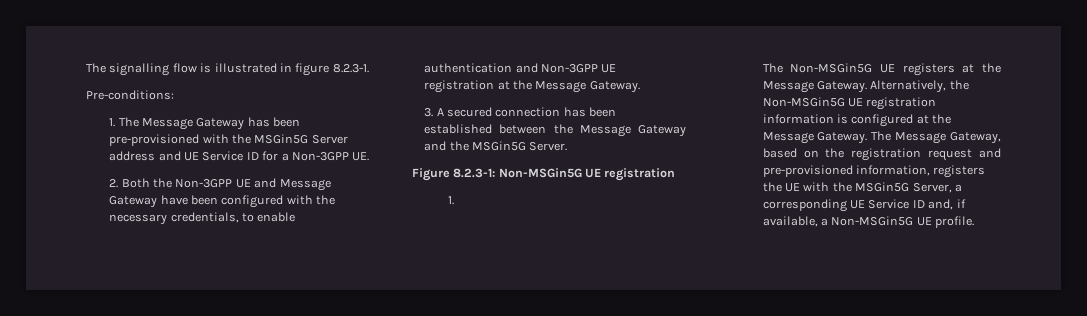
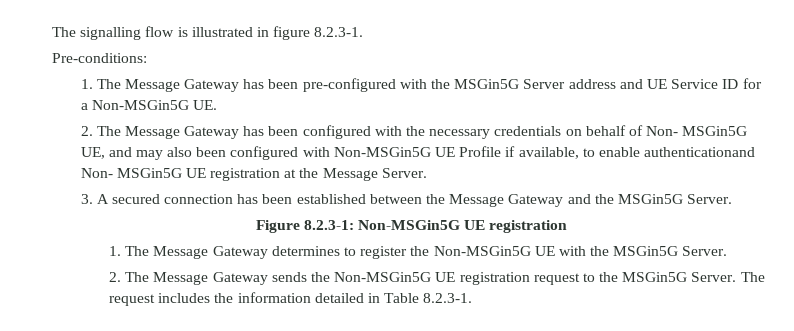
- 1. The Message Gateway has been pre-provisioned with the MSGin5G Server address and UE Service ID for a Non-3GPP UE.
+ 1. The Message Gateway has been pre-configured with the MSGin5G Server address and UE Service ID for a Non-MSGin5G UE.
- 2. Both the Non-3GPP UE and Message Gateway have been configured with the necessary credentials, to enable authentication and Non-3GPP UE registration at the Message Gateway.
+ 2. The Message Gateway has been configured with the necessary credentials on behalf of Non- MSGin5G UE, and may also been configured with Non-MSGin5G UE Profile if available, to enable authenticationand Non- MSGin5G UE registration at the Message Server.
  Figure 8.2.3-1: Non-MSGin5G UE registration
- 1.
- The Non-MSGin5G UE registers at the Message Gateway. Alternatively, the Non-MSGin5G UE registration information is configured at the Message Gateway. The Message Gateway, based on the registration request and pre-provisioned information, registers the UE with the MSGin5G Server, a corresponding UE Service ID and, if available, a Non-MSGin5G UE profile.
+ 1. The Message Gateway determines to register the Non-MSGin5G UE with the MSGin5G Server.
+ 2. The Message Gateway sends the Non-MSGin5G UE registration request to the MSGin5G Server. The request includes the information detailed in Table 8.2.3-1.

